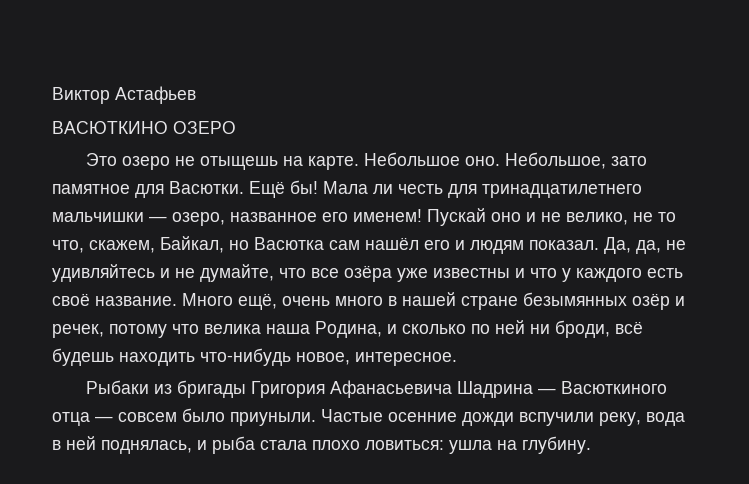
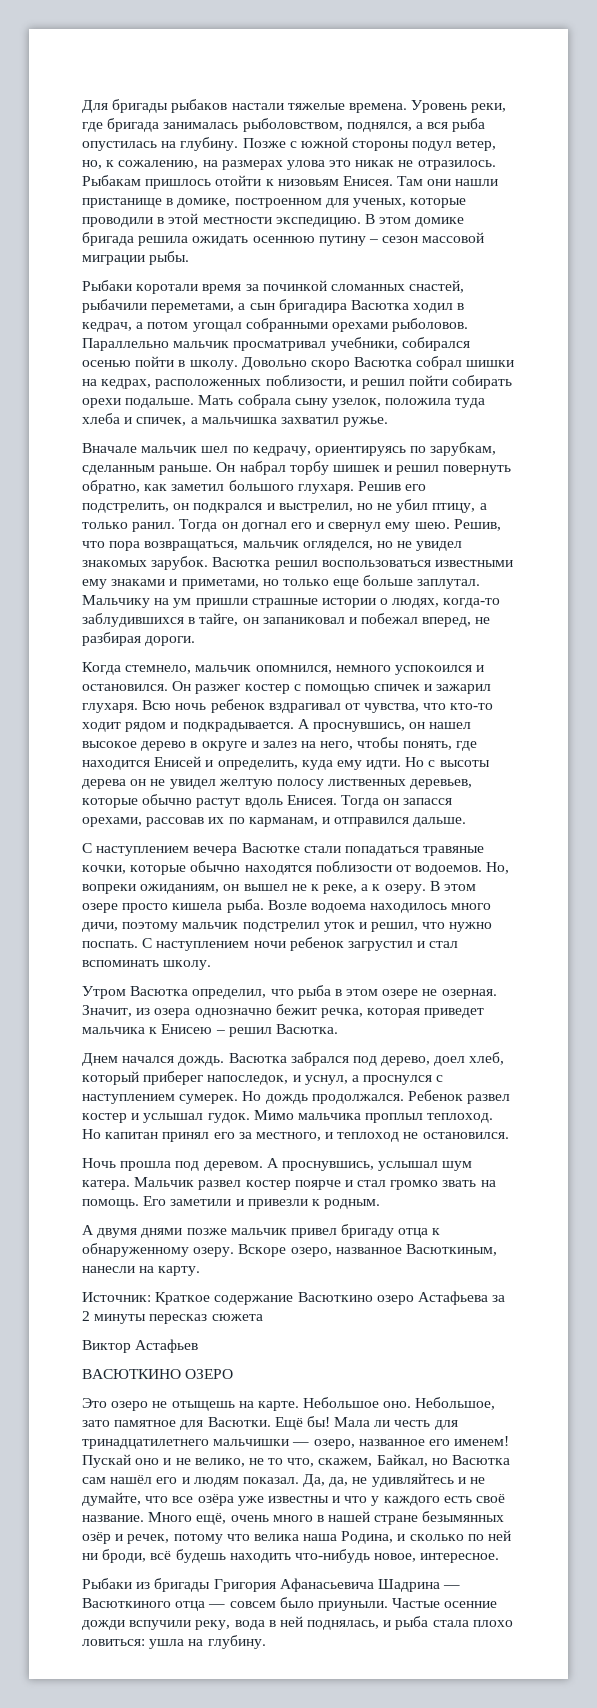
+ Для бригады рыбаков настали тяжелые времена. Уровень реки, где бригада занималась рыболовством, поднялся, а вся рыба опустилась на глубину. Позже с южной стороны подул ветер, но, к сожалению, на размерах улова это никак не отразилось. Рыбакам пришлось отойти к низовьям Енисея. Там они нашли пристанище в домике, построенном для ученых, которые проводили в этой местности экспедицию. В этом домике бригада решила ожидать осеннюю путину – сезон массовой миграции рыбы.
+ Рыбаки коротали время за починкой сломанных снастей, рыбачили переметами, а сын бригадира Васютка ходил в кедрач, а потом угощал собранными орехами рыболовов. Параллельно мальчик просматривал учебники, собирался осенью пойти в школу. Довольно скоро Васютка собрал шишки на кедрах, расположенных поблизости, и решил пойти собирать орехи подальше. Мать собрала сыну узелок, положила туда хлеба и спичек, а мальчишка захватил ружье.
+ Вначале мальчик шел по кедрачу, ориентируясь по зарубкам, сделанным раньше. Он набрал торбу шишек и решил повернуть обратно, как заметил большого глухаря. Решив его подстрелить, он подкрался и выстрелил, но не убил птицу, а только ранил. Тогда он догнал его и свернул ему шею. Решив, что пора возвращаться, мальчик огляделся, но не увидел знакомых зарубок. Васютка решил воспользоваться известными ему знаками и приметами, но только еще больше заплутал. Мальчику на ум пришли страшные истории о людях, когда-то заблудившихся в тайге, он запаниковал и побежал вперед, не разбирая дороги.
+ Когда стемнело, мальчик опомнился, немного успокоился и остановился. Он разжег костер с помощью спичек и зажарил глухаря. Всю ночь ребенок вздрагивал от чувства, что кто-то ходит рядом и подкрадывается. А проснувшись, он нашел высокое дерево в округе и залез на него, чтобы понять, где находится Енисей и определить, куда ему идти. Но с высоты дерева он не увидел желтую полосу лиственных деревьев, которые обычно растут вдоль Енисея. Тогда он запасся орехами, рассовав их по карманам, и отправился дальше.
+ С наступлением вечера Васютке стали попадаться травяные кочки, которые обычно находятся поблизости от водоемов. Но, вопреки ожиданиям, он вышел не к реке, а к озеру. В этом озере просто кишела рыба. Возле водоема находилось много дичи, поэтому мальчик подстрелил уток и решил, что нужно поспать. С наступлением ночи ребенок загрустил и стал вспоминать школу.
+ Утром Васютка определил, что рыба в этом озере не озерная. Значит, из озера однозначно бежит речка, которая приведет мальчика к Енисею – решил Васютка.
+ Днем начался дождь. Васютка забрался под дерево, доел хлеб, который приберег напоследок, и уснул, а проснулся с наступлением сумерек. Но дождь продолжался. Ребенок развел костер и услышал гудок. Мимо мальчика проплыл теплоход. Но капитан принял его за местного, и теплоход не остановился.
+ Ночь прошла под деревом. А проснувшись, услышал шум катера. Мальчик развел костер поярче и стал громко звать на помощь. Его заметили и привезли к родным.
+ А двумя днями позже мальчик привел бригаду отца к обнаруженному озеру. Вскоре озеро, названное Васюткиным, нанесли на карту.
+ Источник: Краткое содержание Васюткино озеро Астафьева за 2 минуты пересказ сюжета

